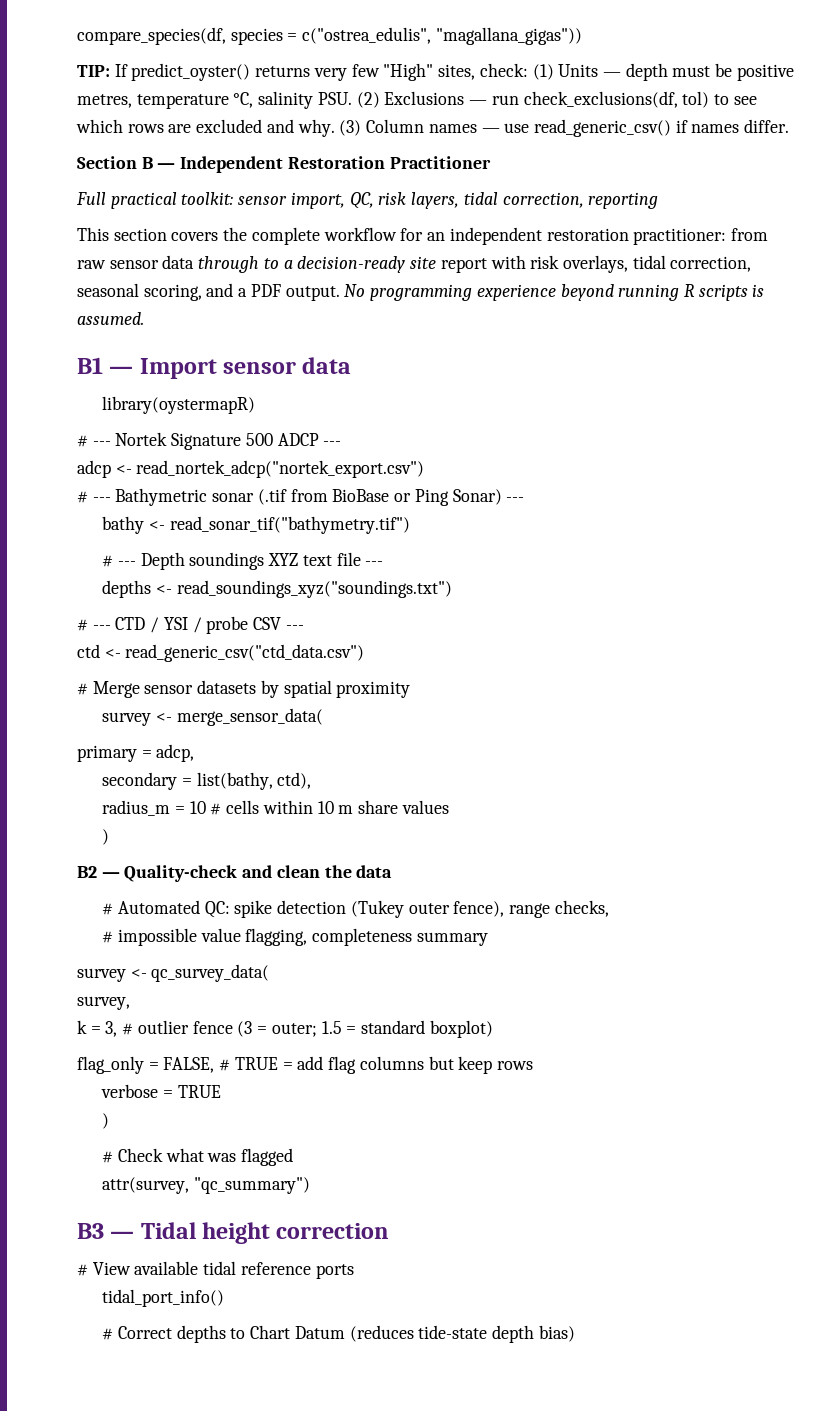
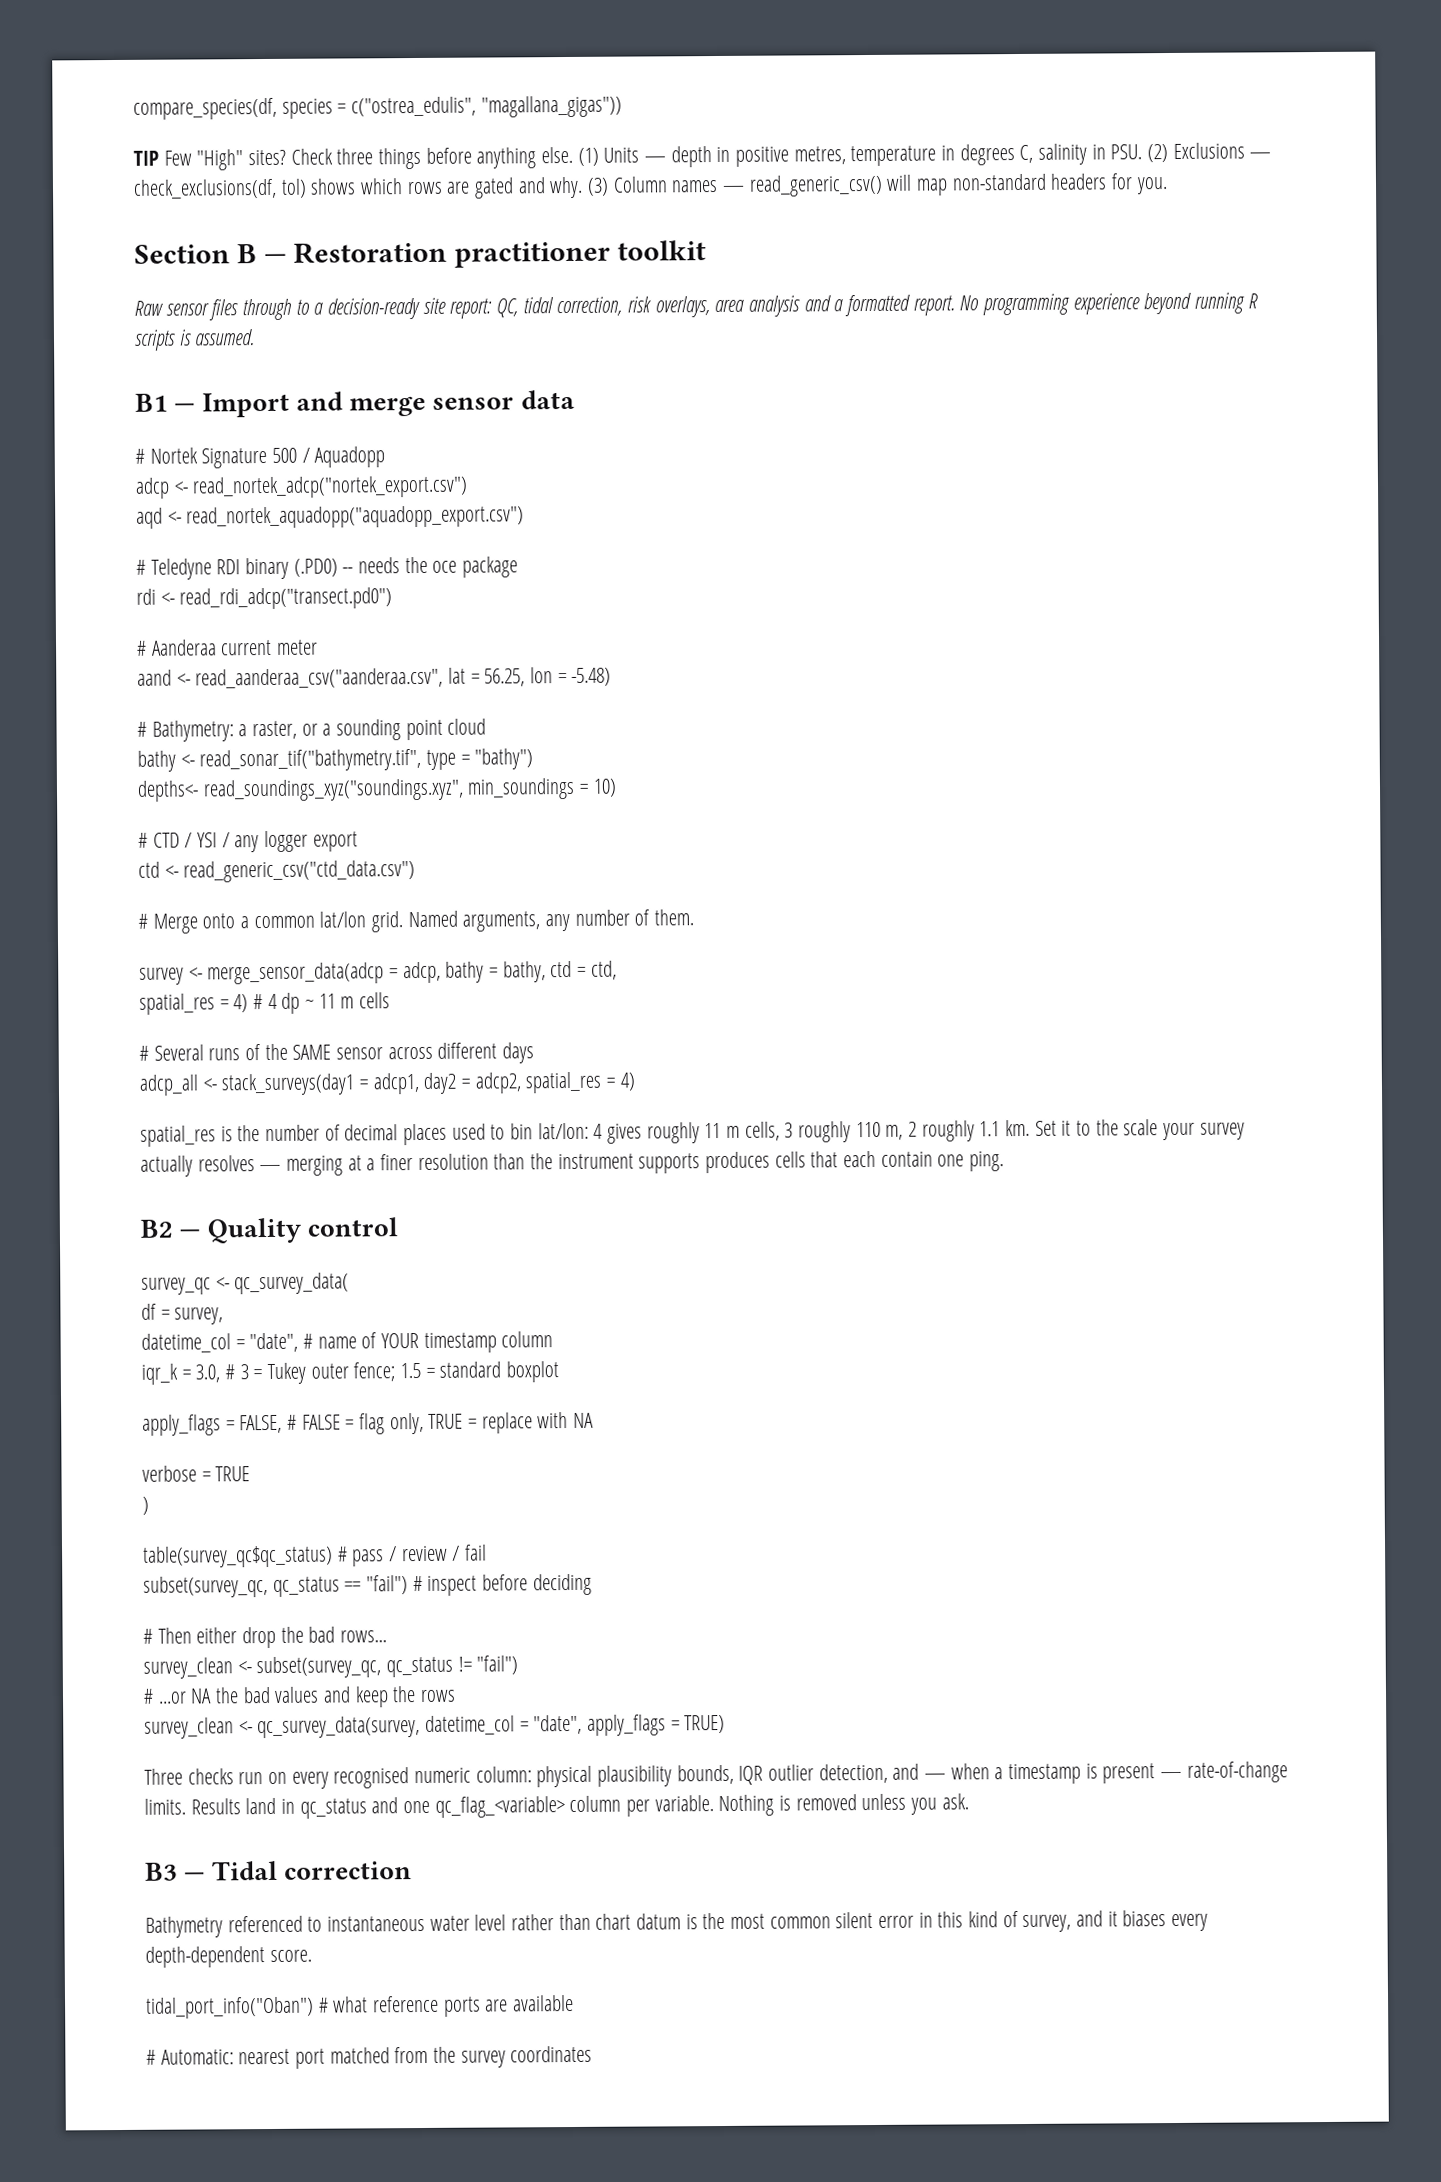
- TIP: If predict_oyster() returns very few "High" sites, check: (1) Units — depth must be positive metres, temperature °C, salinity PSU. (2) Exclusions — run check_exclusions(df, tol) to see which rows are excluded and why.
+ TIP Few "High" sites? Check three things before anything else. (1) Units — depth in positive metres, temperature in degrees C, salinity in PSU. (2) Exclusions — check_exclusions(df, tol) shows which rows are gated and why.
- (3) Column names — use read_generic_csv() if names differ.
- Section B — Independent Restoration Practitioner
- Full practical toolkit: sensor import, QC, risk layers, tidal correction, reporting
- This section covers the complete workflow for an independent restoration practitioner: from raw sensor data through to a decision-ready site report with risk overlays, tidal correction, seasonal scoring, and a PDF output.
+ (3) Column names — read_generic_csv() will map non-standard headers for you.
+ Section B — Restoration practitioner toolkit
+ Raw sensor files through to a decision-ready site report: QC, tidal correction, risk overlays, area analysis and a formatted report.
- B1 — Import sensor data
- library(oystermapR)
- # --- Nortek Signature 500 ADCP ---
+ B1 — Import and merge sensor data
+ # Nortek Signature 500 / Aquadopp
- # --- Bathymetric sonar (.tif from BioBase or Ping Sonar) ---
- bathy <- read_sonar_tif("bathymetry.tif")
- # --- Depth soundings XYZ text file ---
- depths <- read_soundings_xyz("soundings.txt")
- # --- CTD / YSI / probe CSV ---
+ aqd <- read_nortek_aquadopp("aquadopp_export.csv")
+ # Teledyne RDI binary (.PD0) -- needs the oce package
+ rdi <- read_rdi_adcp("transect.pd0")
+ # Aanderaa current meter
+ aand <- read_aanderaa_csv("aanderaa.csv", lat = 56.25, lon = -5.48)
+ # Bathymetry: a raster, or a sounding point cloud
+ bathy <- read_sonar_tif("bathymetry.tif", type = "bathy")
+ depths<- read_soundings_xyz("soundings.xyz", min_soundings = 10)
+ # CTD / YSI / any logger export
- # Merge sensor datasets by spatial proximity
- survey <- merge_sensor_data(
- primary = adcp,
- secondary = list(bathy, ctd),
- radius_m = 10 # cells within 10 m share values
- )
- B2 — Quality-check and clean the data
- # Automated QC: spike detection (Tukey outer fence), range checks,
- # impossible value flagging, completeness summary
- survey <- qc_survey_data(
+ # Merge onto a common lat/lon grid. Named arguments, any number of them.
+ survey <- merge_sensor_data(adcp = adcp, bathy = bathy, ctd = ctd,
+ spatial_res = 4) # 4 dp ~ 11 m cells
+ # Several runs of the SAME sensor across different days
+ adcp_all <- stack_surveys(day1 = adcp1, day2 = adcp2, spatial_res = 4)
+ spatial_res is the number of decimal places used to bin lat/lon: 4 gives roughly 11 m cells, 3 roughly 110 m, 2 roughly 1.1 km. Set it to the scale your survey actually resolves — merging at a finer resolution than the instrument supports produces cells that each contain one ping.
+ B2 — Quality control
+ survey_qc <- qc_survey_data(
- survey,
+ df = survey,
- k = 3, # outlier fence (3 = outer; 1.5 = standard boxplot)
- flag_only = FALSE, # TRUE = add flag columns but keep rows
+ datetime_col = "date", # name of YOUR timestamp column
+ iqr_k = 3.0, # 3 = Tukey outer fence; 1.5 = standard boxplot
+ apply_flags = FALSE, # FALSE = flag only, TRUE = replace with NA
  verbose = TRUE
  )
- # Check what was flagged
- attr(survey, "qc_summary")
+ table(survey_qc$qc_status) # pass / review / fail
+ subset(survey_qc, qc_status == "fail") # inspect before deciding
+ # Then either drop the bad rows...
+ survey_clean <- subset(survey_qc, qc_status != "fail")
+ # ...or NA the bad values and keep the rows
+ survey_clean <- qc_survey_data(survey, datetime_col = "date", apply_flags = TRUE)
+ Three checks run on every recognised numeric column: physical plausibility bounds, IQR outlier detection, and — when a timestamp is present — rate-of-change limits. Results land in qc_status and one qc_flag_<variable> column per variable. Nothing is removed unless you ask.
- B3 — Tidal height correction
+ B3 — Tidal correction
- # View available tidal reference ports
- tidal_port_info()
- # Correct depths to Chart Datum (reduces tide-state depth bias)
+ Bathymetry referenced to instantaneous water level rather than chart datum is the most common silent error in this kind of survey, and it biases every depth-dependent score.
+ tidal_port_info("Oban") # what reference ports are available
+ # Automatic: nearest port matched from the survey coordinates

